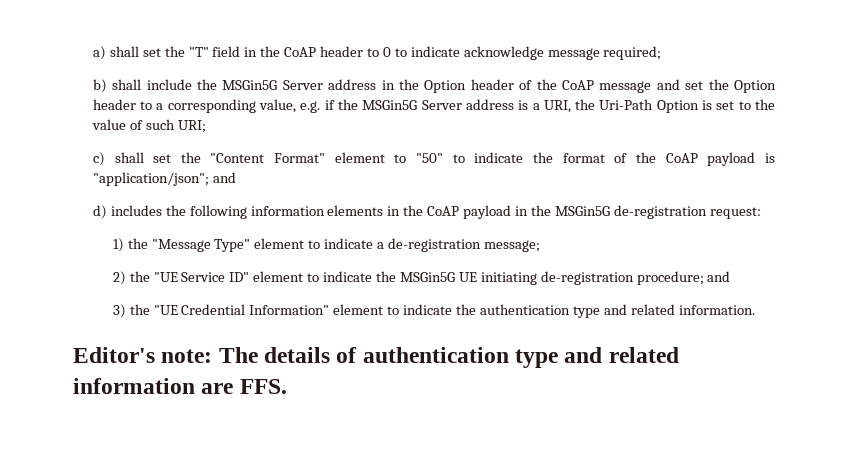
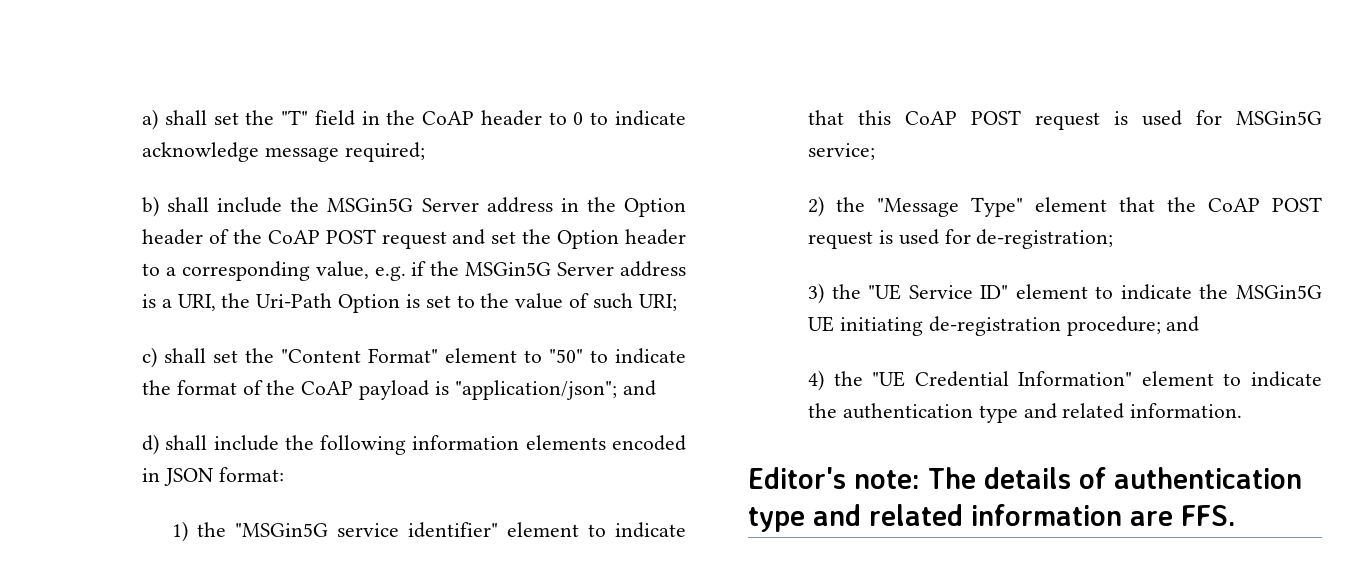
- b) shall include the MSGin5G Server address in the Option header of the CoAP message and set the Option header to a corresponding value, e.g. if the MSGin5G Server address is a URI, the Uri-Path Option is set to the value of such URI;
+ b) shall include the MSGin5G Server address in the Option header of the CoAP POST request and set the Option header to a corresponding value, e.g. if the MSGin5G Server address is a URI, the Uri-Path Option is set to the value of such URI;
- d) includes the following information elements in the CoAP payload in the MSGin5G de-registration request:
- 1) the "Message Type" element to indicate a de-registration message;
- 2) the "UE Service ID" element to indicate the MSGin5G UE initiating de-registration procedure; and
+ d) shall include the following information elements encoded in JSON format:
+ 1) the "MSGin5G service identifier" element to indicate that this CoAP POST request is used for MSGin5G service;
+ 2) the "Message Type" element that the CoAP POST request is used for de-registration;
+ 3) the "UE Service ID" element to indicate the MSGin5G UE initiating de-registration procedure; and
- 3) the "UE Credential Information" element to indicate the authentication type and related information.
+ 4) the "UE Credential Information" element to indicate the authentication type and related information.

